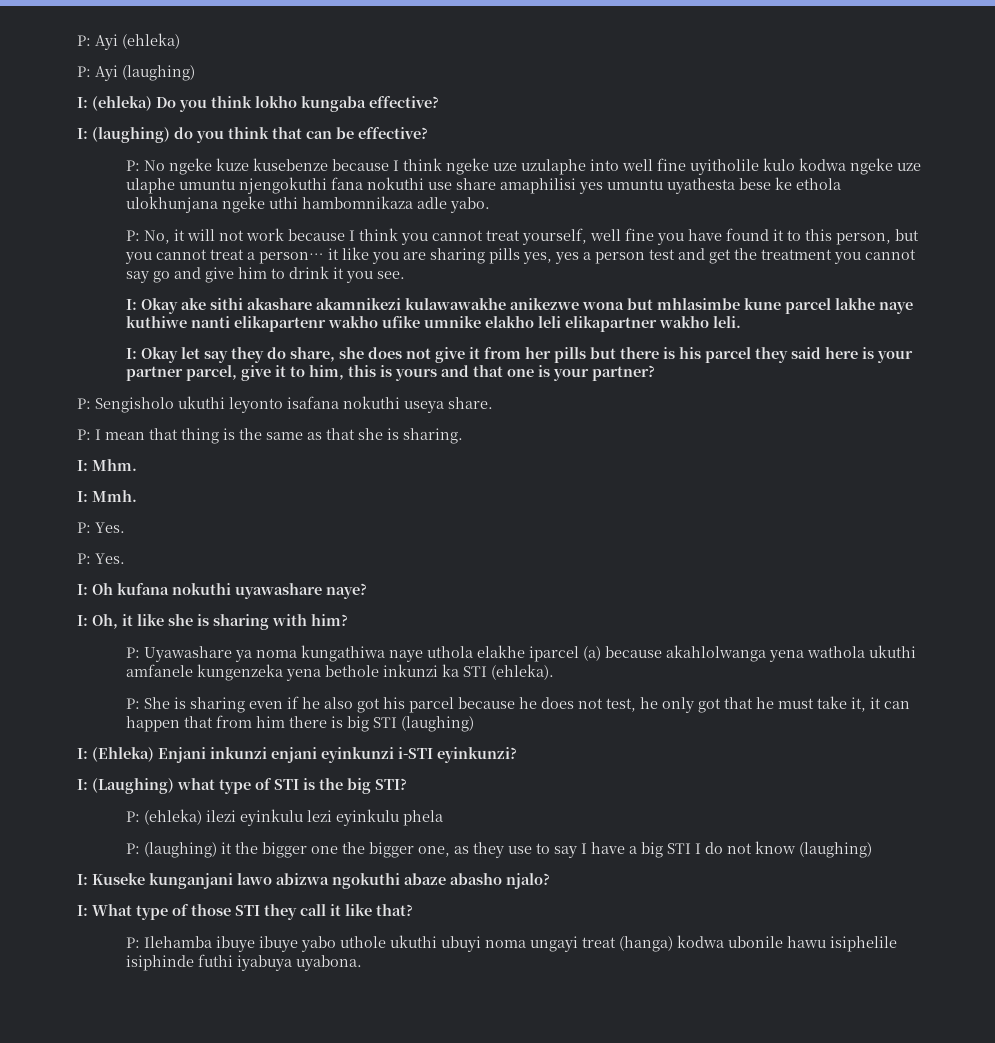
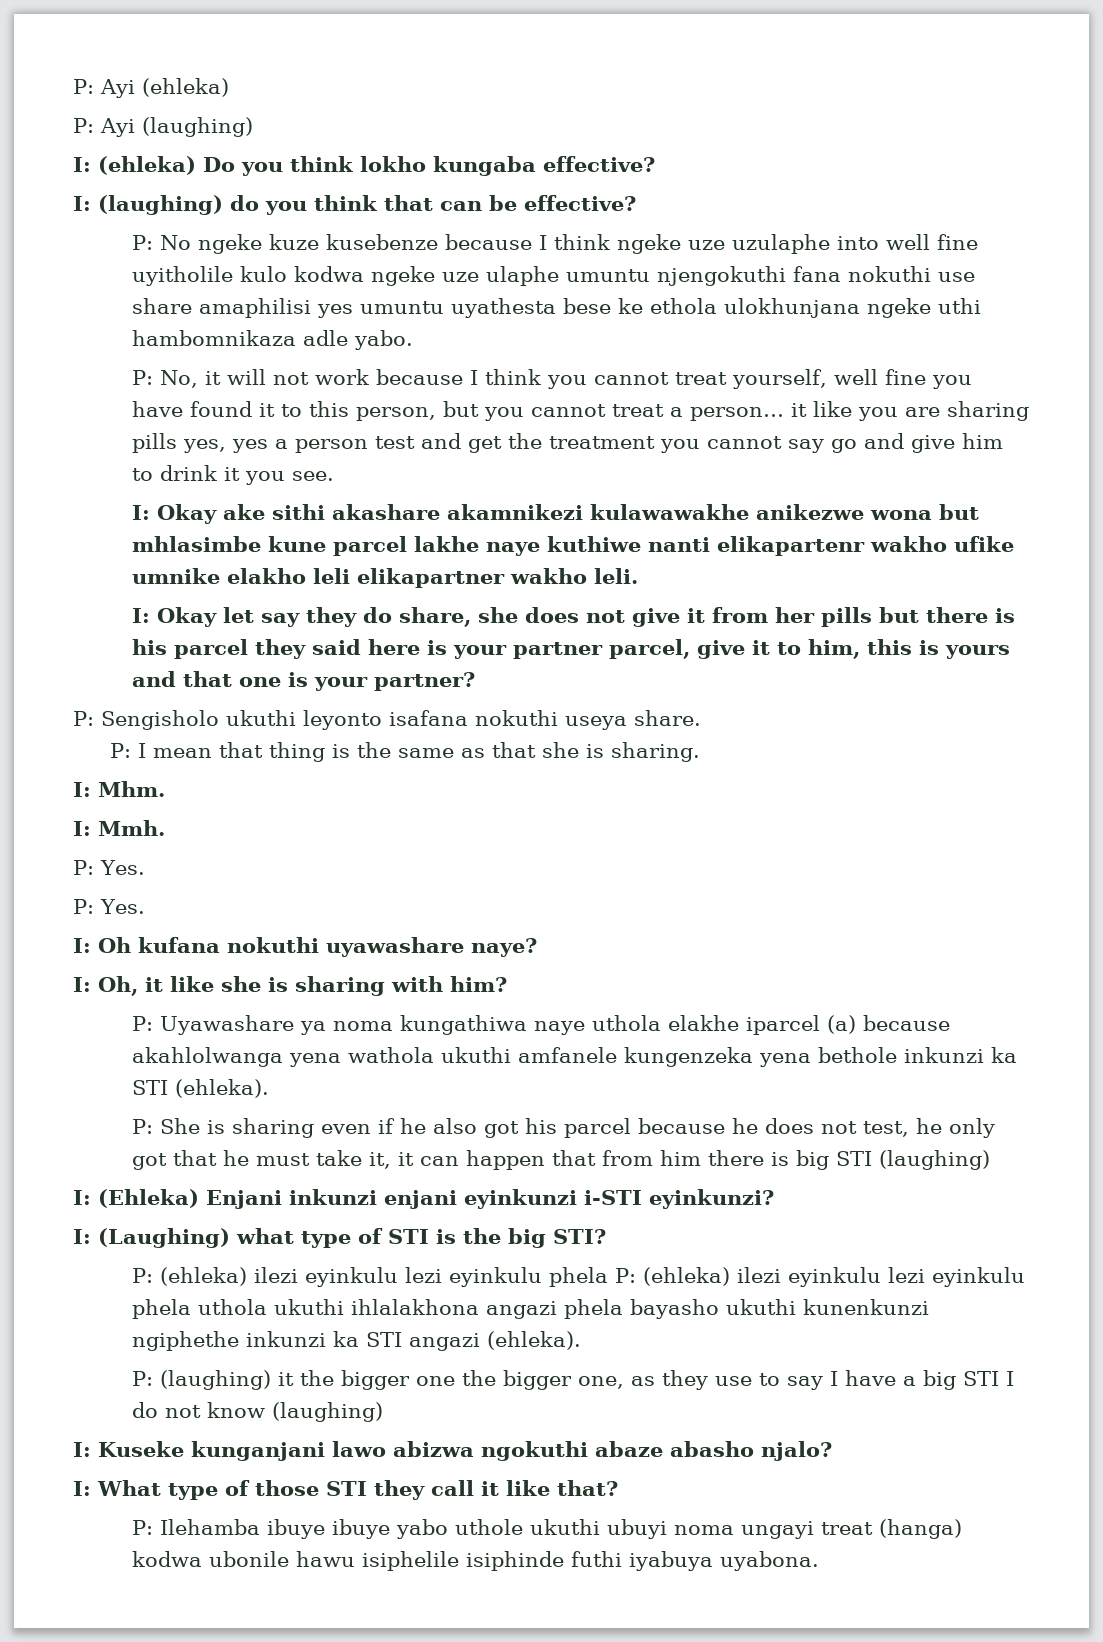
- P: (ehleka) ilezi eyinkulu lezi eyinkulu phela
+ P: (ehleka) ilezi eyinkulu lezi eyinkulu phela P: (ehleka) ilezi eyinkulu lezi eyinkulu phela uthola ukuthi ihlalakhona angazi phela bayasho ukuthi kunenkunzi ngiphethe inkunzi ka STI angazi (ehleka).

